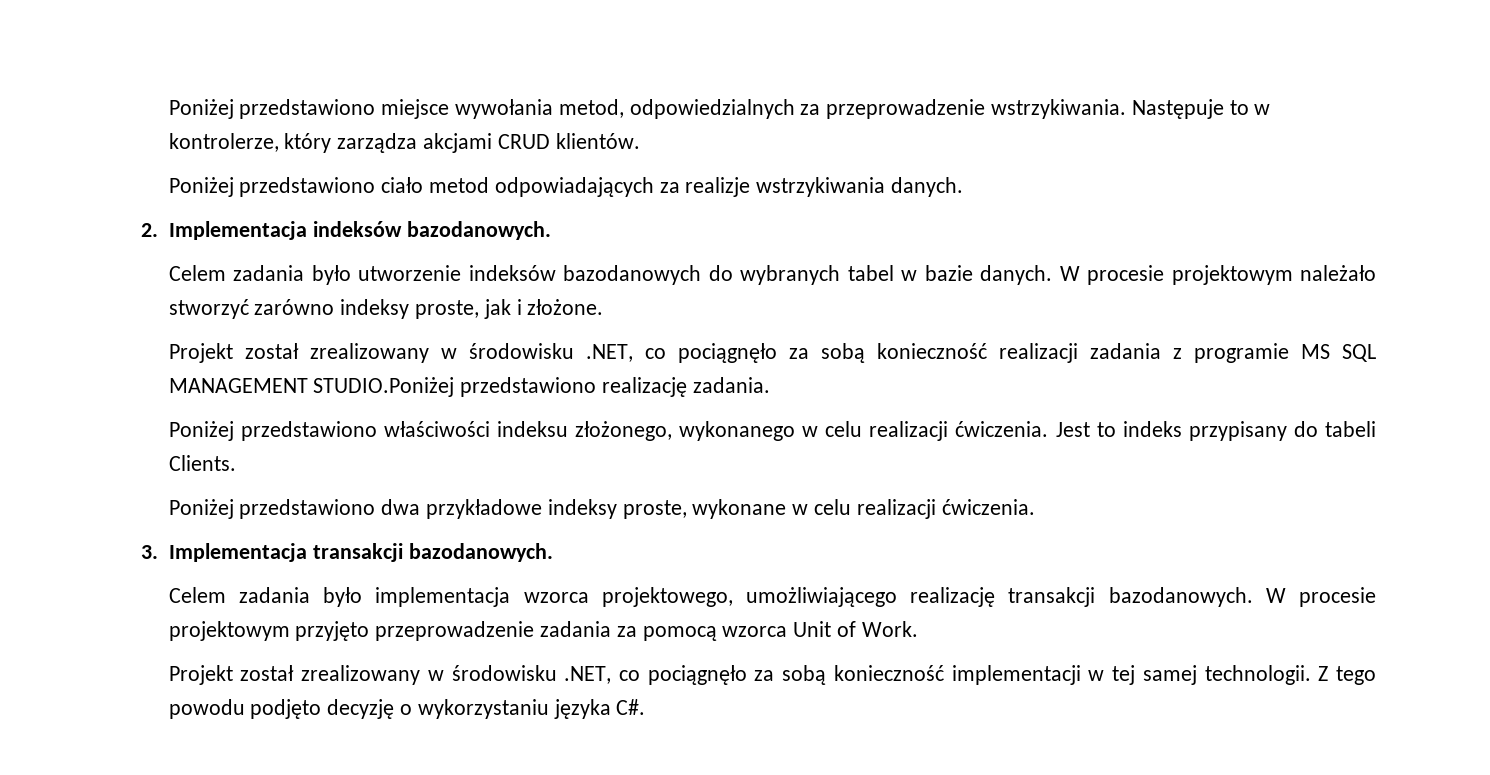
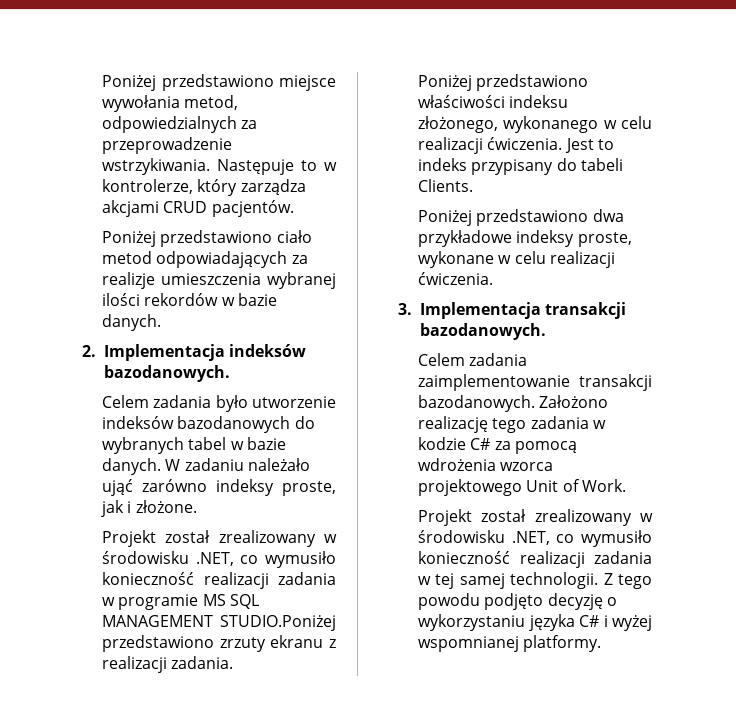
- Następuje to w kontrolerze, który zarządza akcjami CRUD klientów.
+ Następuje to w kontrolerze, który zarządza akcjami CRUD pacjentów.
- Poniżej przedstawiono ciało metod odpowiadających za realizje wstrzykiwania danych.
+ Poniżej przedstawiono ciało metod odpowiadających za realizje umieszczenia wybranej ilości rekordów w bazie danych.
- W procesie projektowym należało stworzyć zarówno indeksy proste, jak i złożone.
+ W zadaniu należało ująć zarówno indeksy proste, jak i złożone.
- Projekt został zrealizowany w środowisku .NET, co pociągnęło za sobą konieczność realizacji zadania z programie MS SQL MANAGEMENT STUDIO.Poniżej przedstawiono realizację zadania.
+ Projekt został zrealizowany w środowisku .NET, co wymusiło konieczność realizacji zadania w programie MS SQL MANAGEMENT STUDIO.Poniżej przedstawiono zrzuty ekranu z realizacji zadania.
- Celem zadania było implementacja wzorca projektowego, umożliwiającego realizację transakcji bazodanowych. W procesie projektowym przyjęto przeprowadzenie zadania za pomocą wzorca Unit of Work.
+ Celem zadania zaimplementowanie transakcji bazodanowych. Założono realizację tego zadania w kodzie C# za pomocą wdrożenia wzorca projektowego Unit of Work.
- Projekt został zrealizowany w środowisku .NET, co pociągnęło za sobą konieczność implementacji w tej samej technologii.
+ Projekt został zrealizowany w środowisku .NET, co wymusiło konieczność realizacji zadania w tej samej technologii.
- Z tego powodu podjęto decyzję o wykorzystaniu języka C#.
+ Z tego powodu podjęto decyzję o wykorzystaniu języka C# i wyżej wspomnianej platformy.

